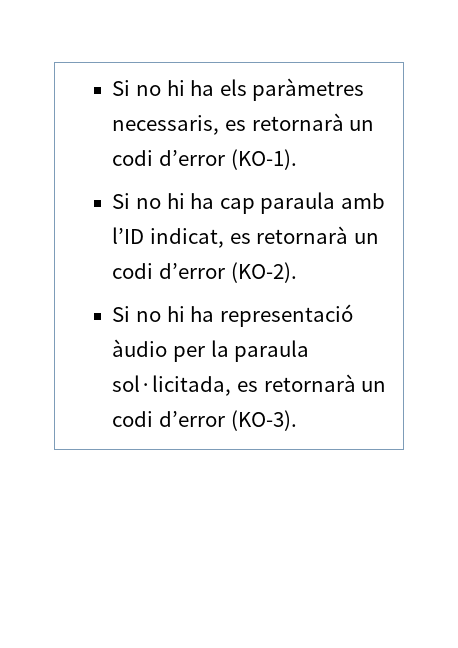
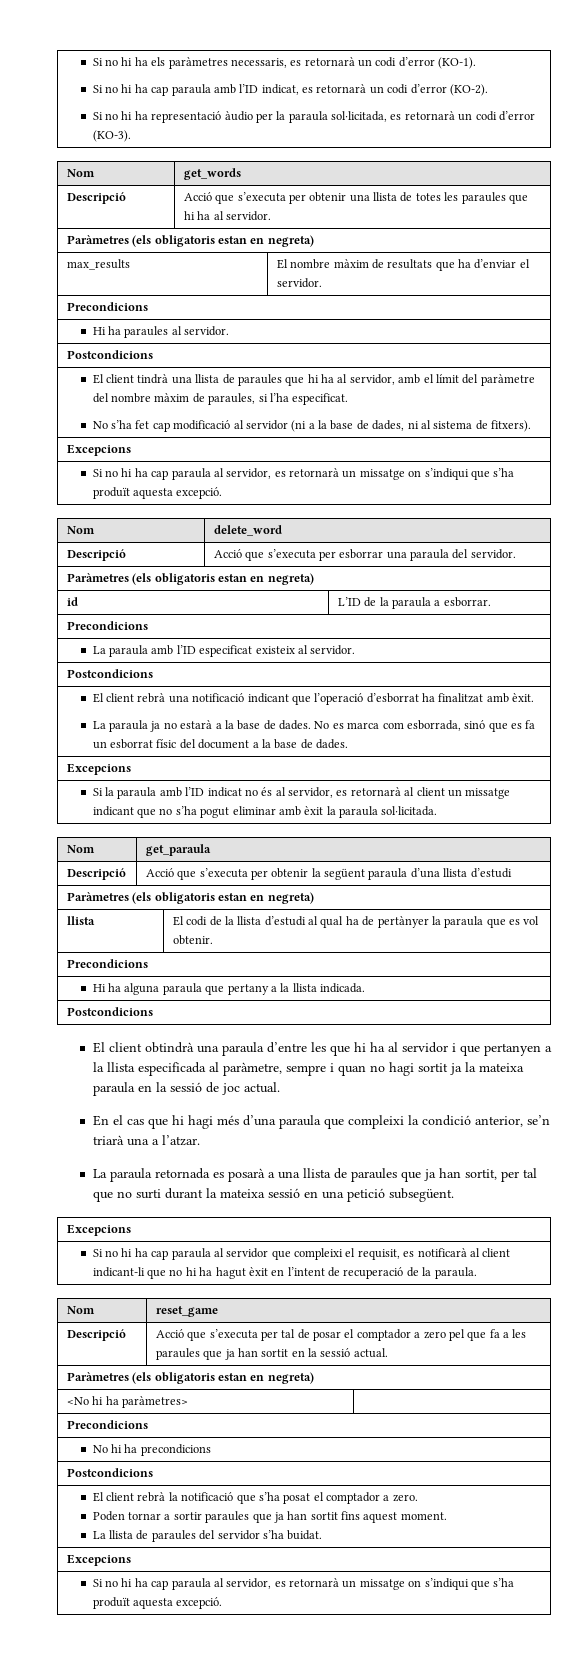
+ Nom | get_words
+ Descripció | Acció que s’executa per obtenir una llista de totes les paraules que hi ha al servidor.
+ Paràmetres (els obligatoris estan en negreta)
+ max_results | El nombre màxim de resultats que ha d’enviar el servidor.
+ Precondicions
+ Hi ha paraules al servidor.
+ Postcondicions
+ El client tindrà una llista de paraules que hi ha al servidor, amb el límit del paràmetre del nombre màxim de paraules, si l’ha especificat.
+ No s’ha fet cap modificació al servidor (ni a la base de dades, ni al sistema de fitxers).
+ Excepcions
+ Si no hi ha cap paraula al servidor, es retornarà un missatge on s’indiqui que s’ha produït aquesta excepció.
+ Nom | delete_word
+ Descripció | Acció que s’executa per esborrar una paraula del servidor.
+ Paràmetres (els obligatoris estan en negreta)
+ id | L’ID de la paraula a esborrar.
+ Precondicions
+ La paraula amb l’ID especificat existeix al servidor.
+ Postcondicions
+ El client rebrà una notificació indicant que l’operació d’esborrat ha finalitzat amb èxit.
+ La paraula ja no estarà a la base de dades. No es marca com esborrada, sinó que es fa un esborrat físic del document a la base de dades.
+ Excepcions
+ Si la paraula amb l’ID indicat no és al servidor, es retornarà al client un missatge indicant que no s’ha pogut eliminar amb èxit la paraula sol·licitada.
+ Nom | get_paraula
+ Descripció | Acció que s’executa per obtenir la següent paraula d’una llista d’estudi
+ Paràmetres (els obligatoris estan en negreta)
+ llista | El codi de la llista d’estudi al qual ha de pertànyer la paraula que es vol obtenir.
+ Precondicions
+ Hi ha alguna paraula que pertany a la llista indicada.
+ Postcondicions
+ El client obtindrà una paraula d’entre les que hi ha al servidor i que pertanyen a la llista especificada al paràmetre, sempre i quan no hagi sortit ja la mateixa paraula en la sessió de joc actual.
+ En el cas que hi hagi més d’una paraula que compleixi la condició anterior, se’n triarà una a l’atzar.
+ La paraula retornada es posarà a una llista de paraules que ja han sortit, per tal que no surti durant la mateixa sessió en una petició subsegüent.
+ Excepcions
+ Si no hi ha cap paraula al servidor que compleixi el requisit, es notificarà al client indicant-li que no hi ha hagut èxit en l’intent de recuperació de la paraula.
+ Nom | reset_game
+ Descripció | Acció que s’executa per tal de posar el comptador a zero pel que fa a les paraules que ja han sortit en la sessió actual.
+ Paràmetres (els obligatoris estan en negreta)
+ <No hi ha paràmetres> |
+ Precondicions
+ No hi ha precondicions
+ Postcondicions
+ El client rebrà la notificació que s’ha posat el comptador a zero.
+ Poden tornar a sortir paraules que ja han sortit fins aquest moment.
+ La llista de paraules del servidor s’ha buidat.
+ Excepcions
+ Si no hi ha cap paraula al servidor, es retornarà un missatge on s’indiqui que s’ha produït aquesta excepció.

